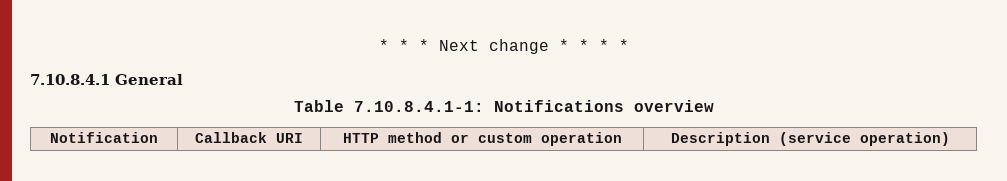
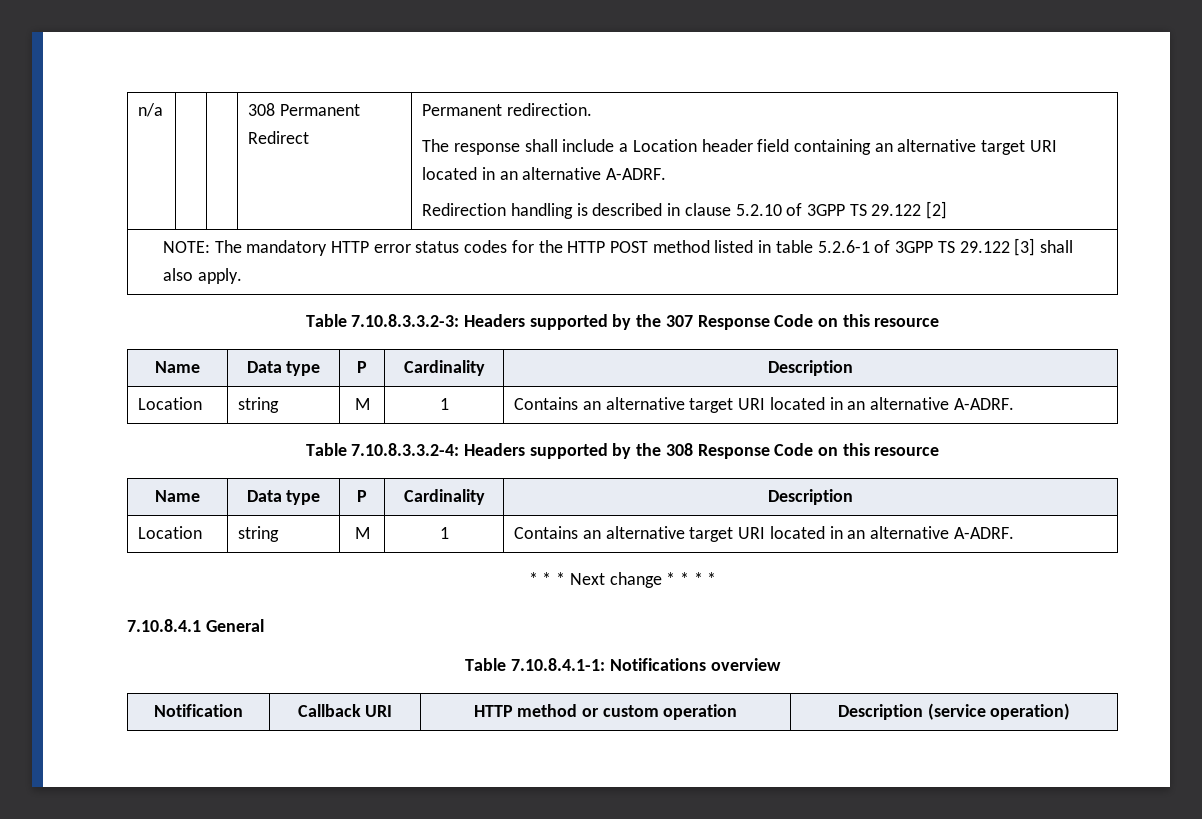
+ n/a | | | 308 Permanent Redirect | Permanent redirection.
+ The response shall include a Location header field containing an alternative target URI located in an alternative A-ADRF.
+ Redirection handling is described in clause 5.2.10 of 3GPP TS 29.122 [2]
+ NOTE: The mandatory HTTP error status codes for the HTTP POST method listed in table 5.2.6-1 of 3GPP TS 29.122 [3] shall also apply.
+ Table 7.10.8.3.3.2-3: Headers supported by the 307 Response Code on this resource
+ Name | Data type | P | Cardinality | Description
+ Location | string | M | 1 | Contains an alternative target URI located in an alternative A-ADRF.
+ Table 7.10.8.3.3.2-4: Headers supported by the 308 Response Code on this resource
+ Name | Data type | P | Cardinality | Description
+ Location | string | M | 1 | Contains an alternative target URI located in an alternative A-ADRF.

